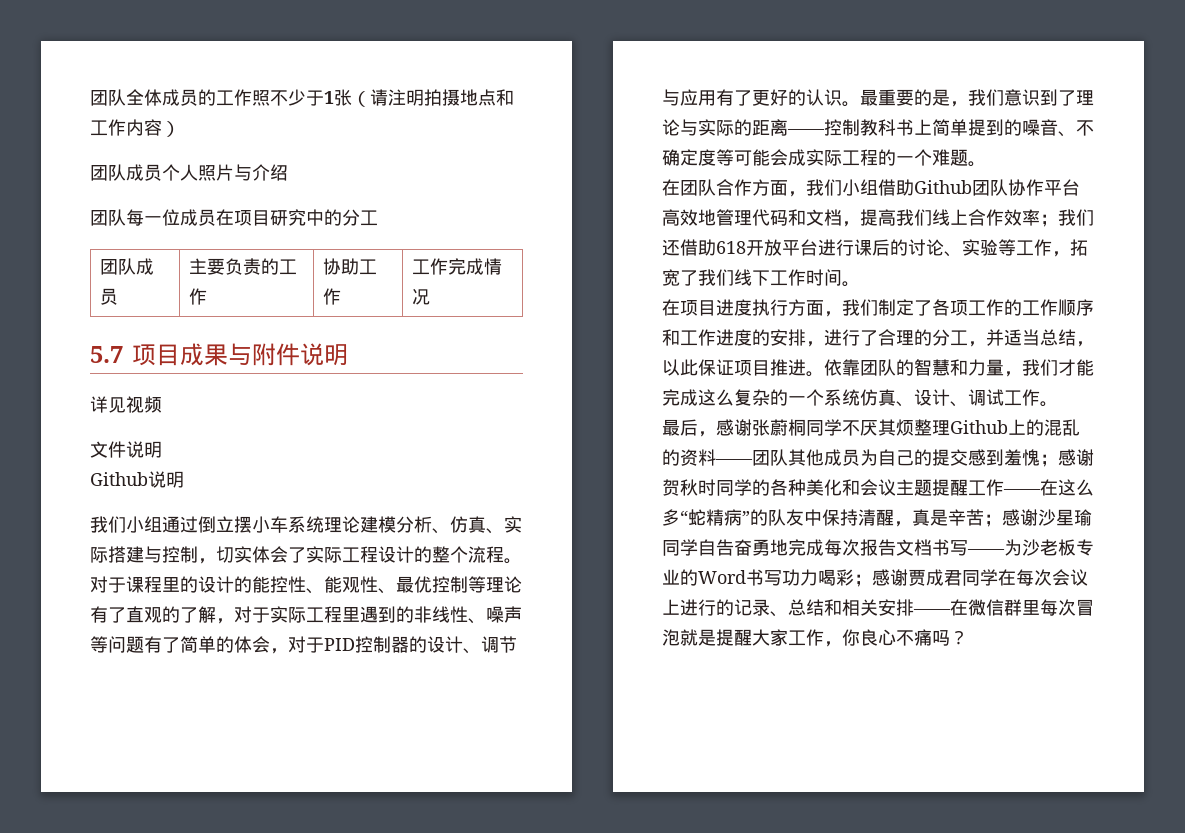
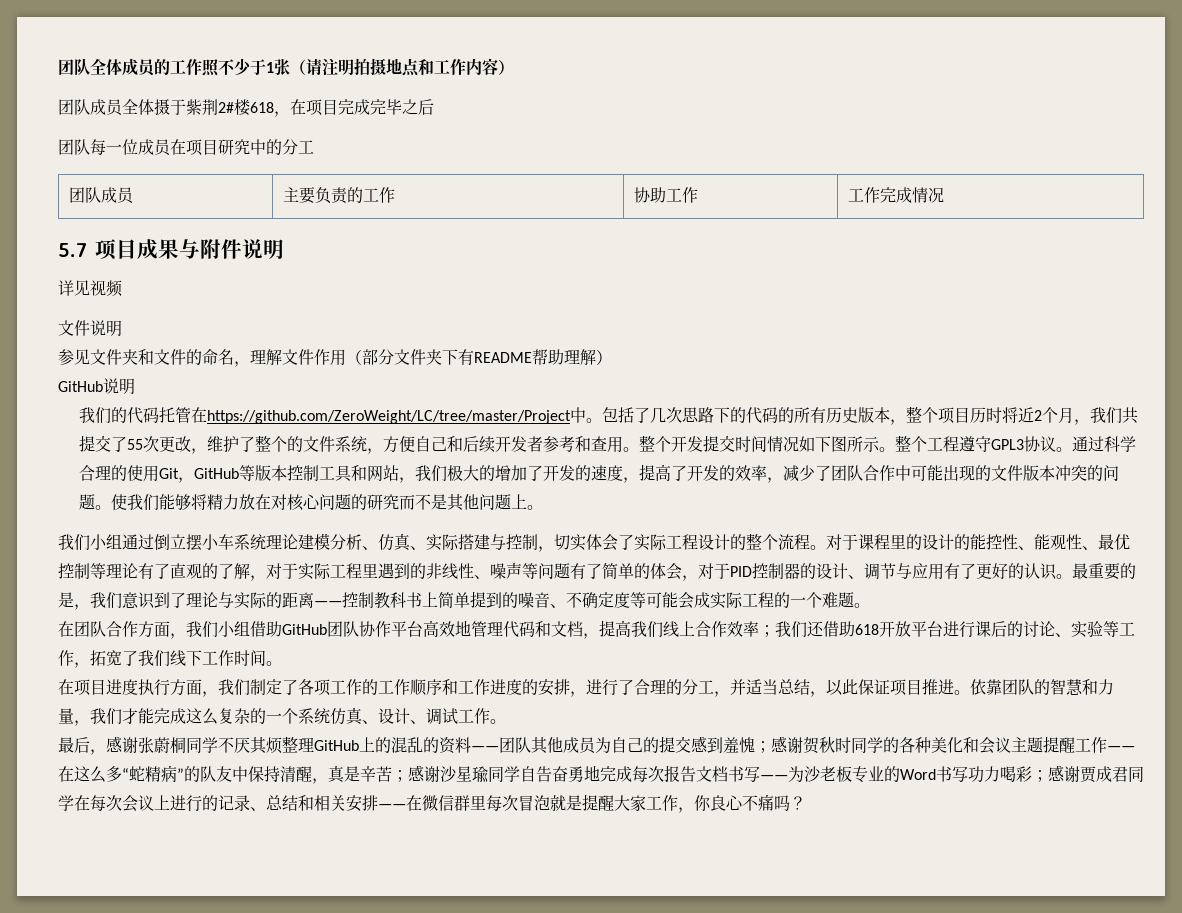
- 团队成员个人照片与介绍
+ 团队成员全体摄于紫荆2#楼618，在项目完成完毕之后
- Github说明
+ 参见文件夹和文件的命名，理解文件作用（部分文件夹下有README帮助理解）
+ GitHub说明
+ 我们的代码托管在https://github.com/ZeroWeight/LC/tree/master/Project中。包括了几次思路下的代码的所有历史版本，整个项目历时将近2个月，我们共提交了55次更改，维护了整个的文件系统，方便自己和后续开发者参考和查用。整个开发提交时间情况如下图所示。整个工程遵守GPL3协议。通过科学合理的使用Git，GitHub等版本控制工具和网站，我们极大的增加了开发的速度，提高了开发的效率，减少了团队合作中可能出现的文件版本冲突的问题。使我们能够将精力放在对核心问题的研究而不是其他问题上。
- 在团队合作方面，我们小组借助Github团队协作平台高效地管理代码和文档，提高我们线上合作效率；我们还借助618开放平台进行课后的讨论、实验等工作，拓宽了我们线下工作时间。
+ 在团队合作方面，我们小组借助GitHub团队协作平台高效地管理代码和文档，提高我们线上合作效率；我们还借助618开放平台进行课后的讨论、实验等工作，拓宽了我们线下工作时间。
- 最后，感谢张蔚桐同学不厌其烦整理Github上的混乱的资料——团队其他成员为自己的提交感到羞愧；
+ 最后，感谢张蔚桐同学不厌其烦整理GitHub上的混乱的资料——团队其他成员为自己的提交感到羞愧；

